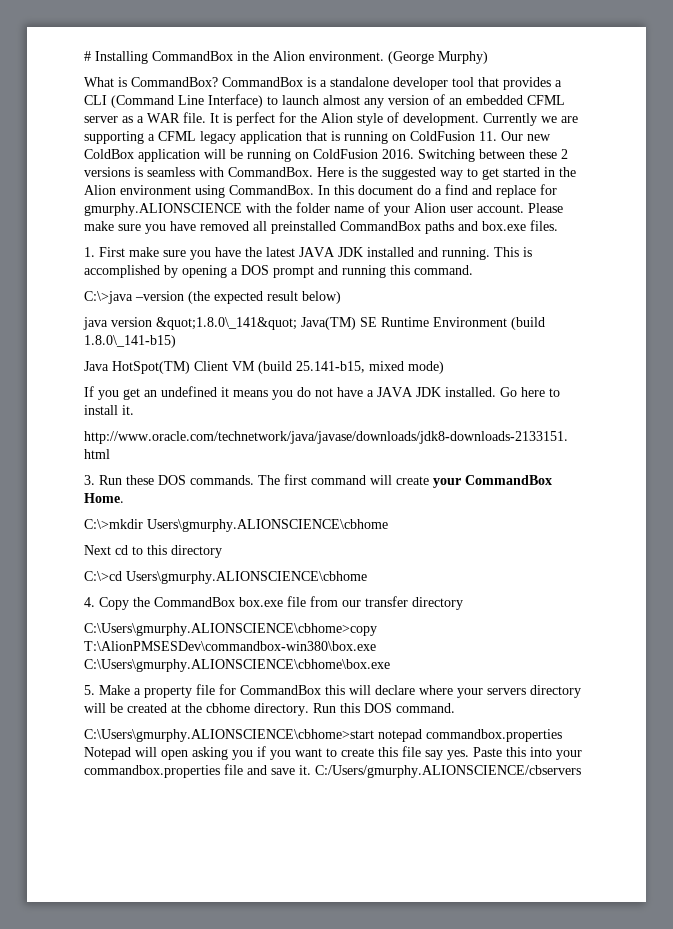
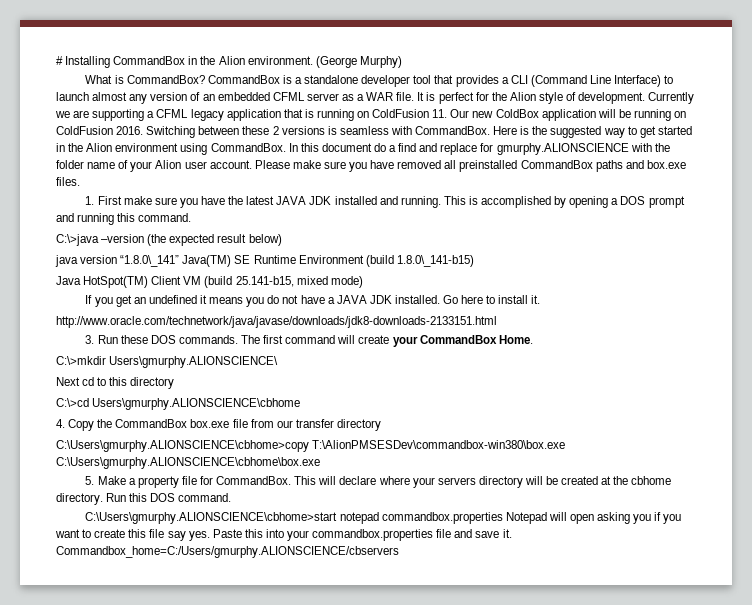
- java version &quot;1.8.0\_141&quot; Java(TM) SE Runtime Environment (build 1.8.0\_141-b15)
+ java version “1.8.0\_141” Java(TM) SE Runtime Environment (build 1.8.0\_141-b15)
- C:\>mkdir Users\gmurphy.ALIONSCIENCE\cbhome
+ C:\>mkdir Users\gmurphy.ALIONSCIENCE\
- 5. Make a property file for CommandBox this will declare where your servers directory will be created at the cbhome directory.
+ 5. Make a property file for CommandBox. This will declare where your servers directory will be created at the cbhome directory.
- C:/Users/gmurphy.ALIONSCIENCE/cbservers
+ Commandbox_home=C:/Users/gmurphy.ALIONSCIENCE/cbservers

